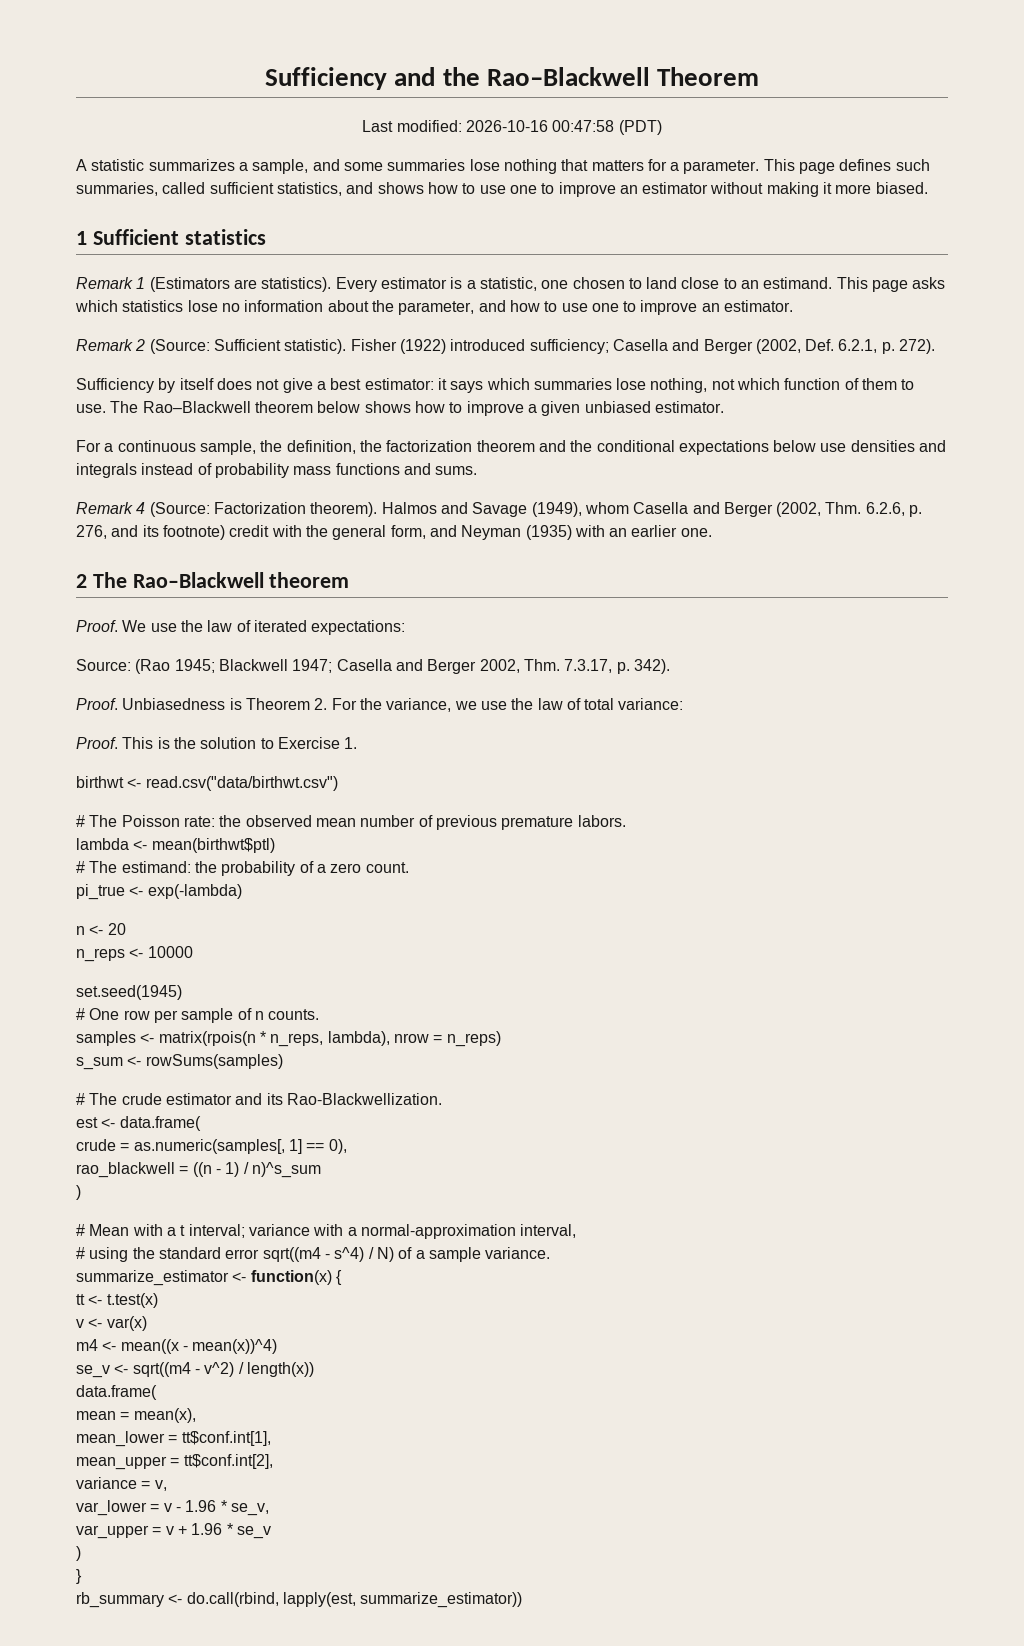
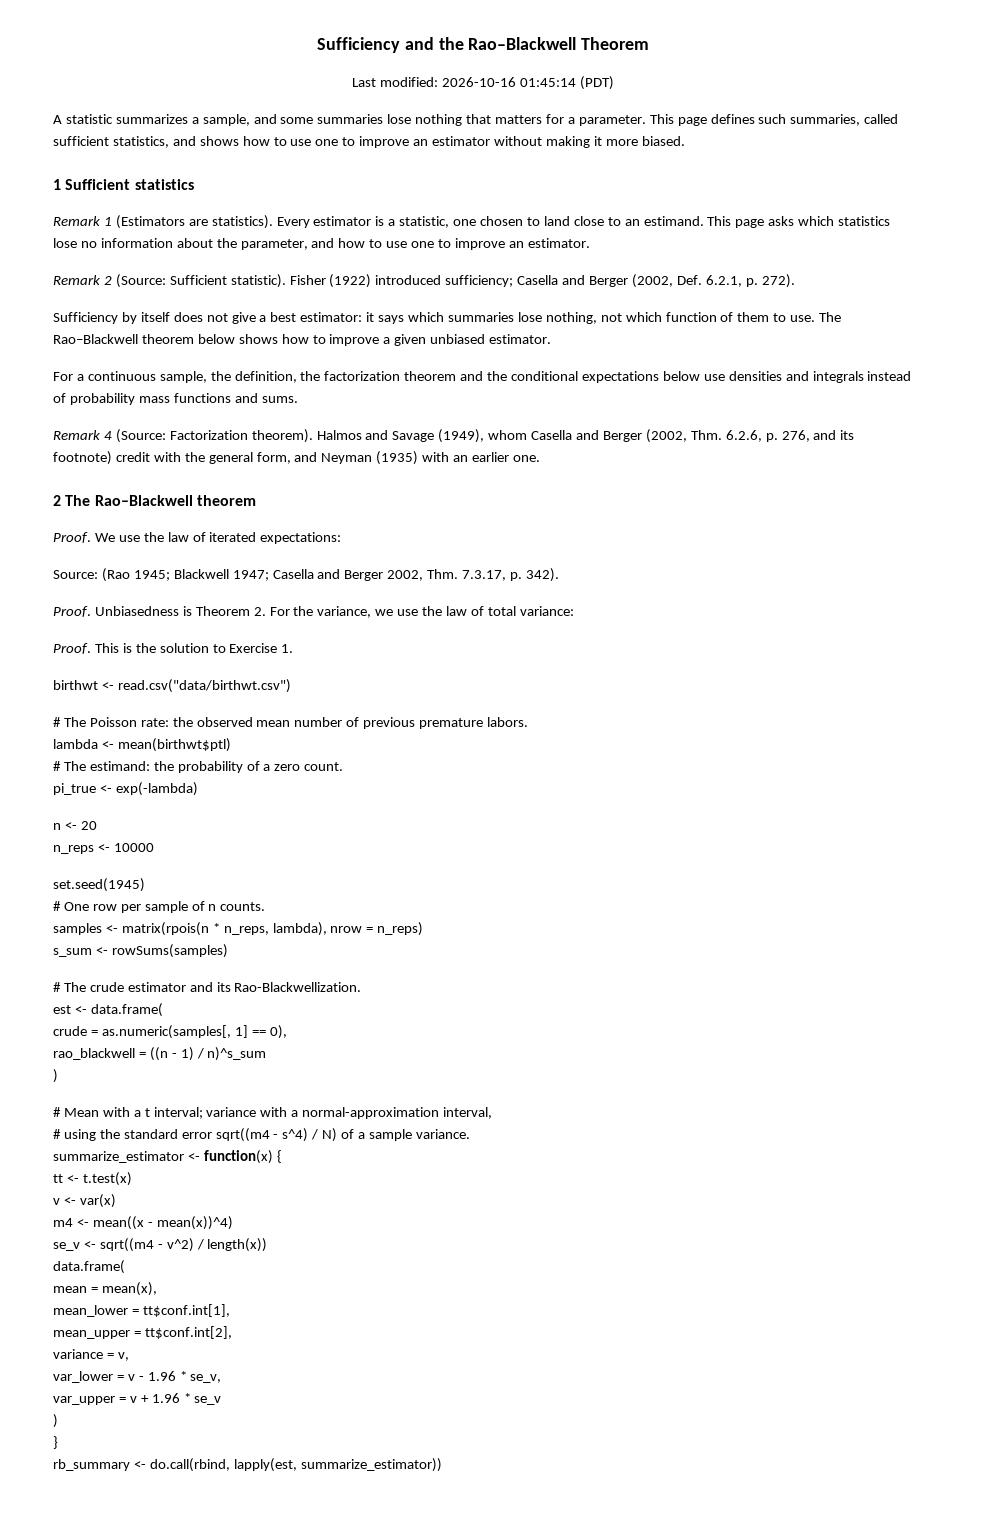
- Last modified: 2026-10-16 00:47:58 (PDT)
+ Last modified: 2026-10-16 01:45:14 (PDT)

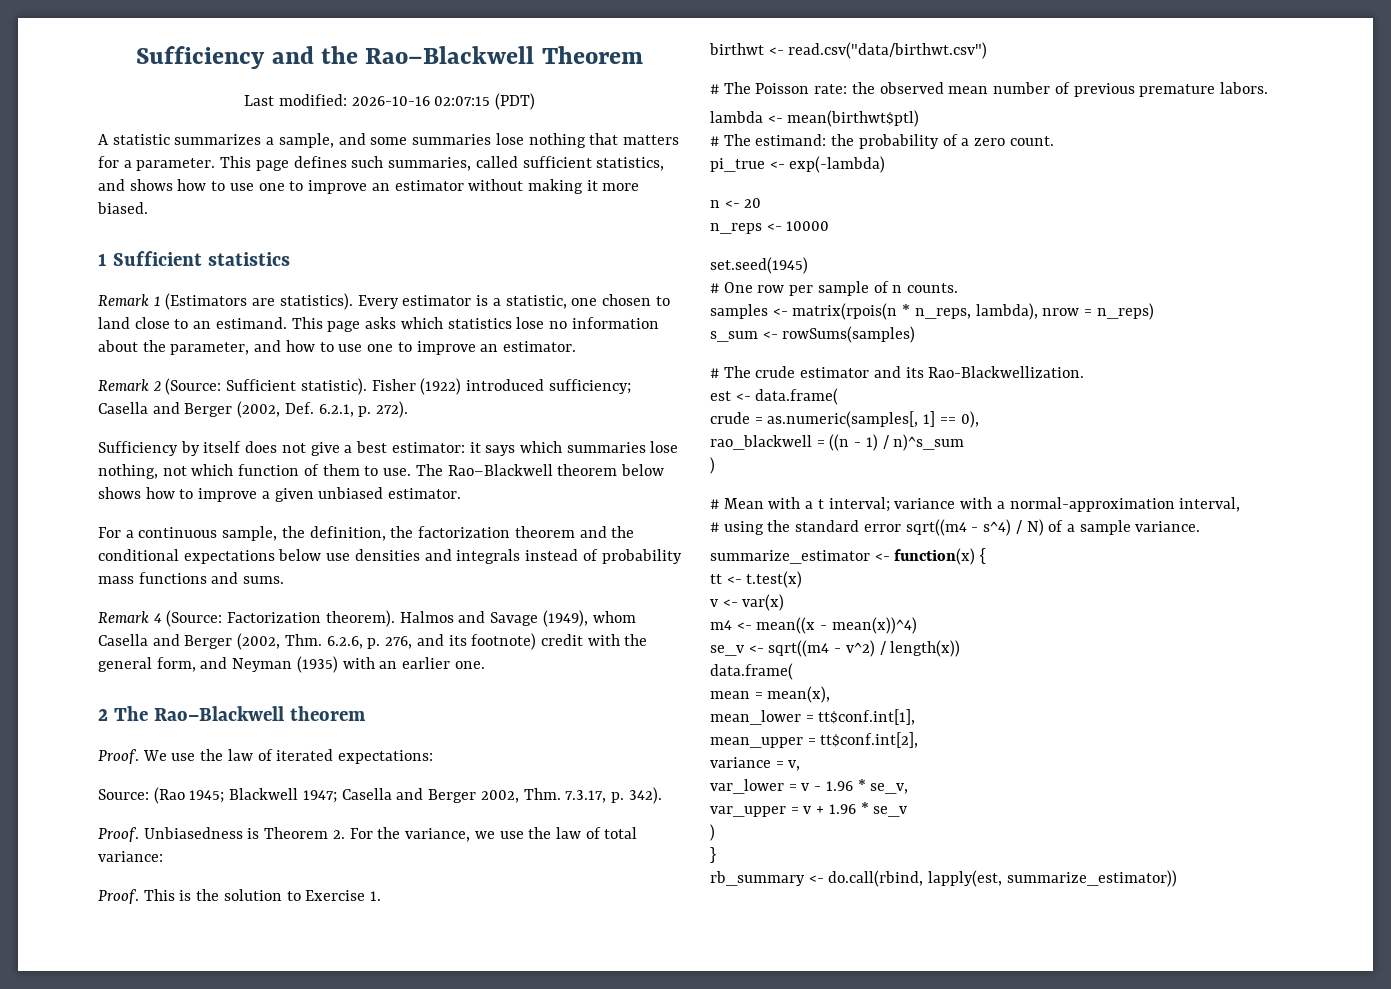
- Last modified: 2026-10-16 01:45:14 (PDT)
+ Last modified: 2026-10-16 02:07:15 (PDT)

